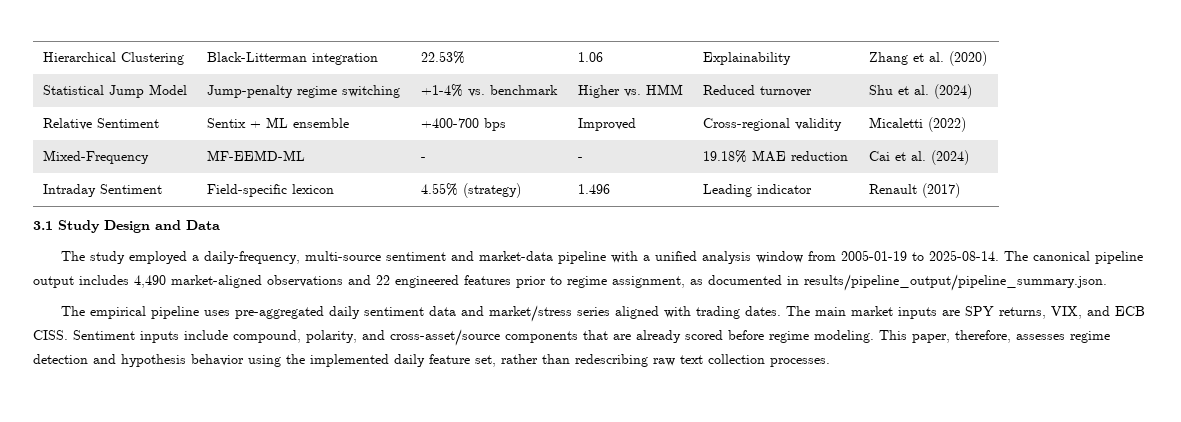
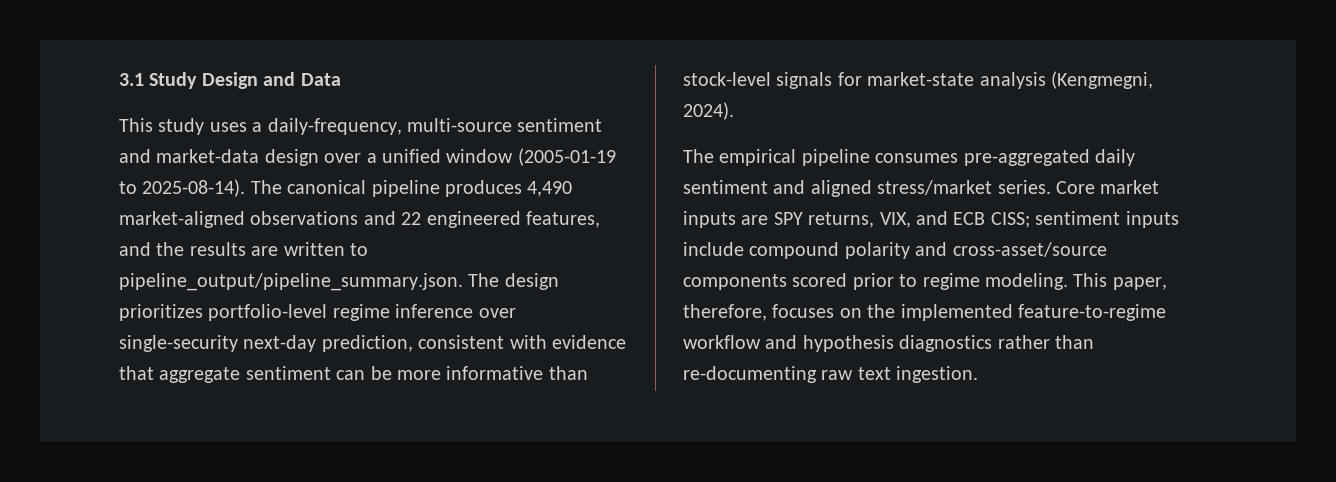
- Hierarchical Clustering | Black-Litterman integration | 22.53% | 1.06 | Explainability | Zhang et al. (2020)
- Statistical Jump Model | Jump-penalty regime switching | +1-4% vs. benchmark | Higher vs. HMM | Reduced turnover | Shu et al. (2024)
- Relative Sentiment | Sentix + ML ensemble | +400-700 bps | Improved | Cross-regional validity | Micaletti (2022)
- Mixed-Frequency | MF-EEMD-ML | - | - | 19.18% MAE reduction | Cai et al. (2024)
- Intraday Sentiment | Field-specific lexicon | 4.55% (strategy) | 1.496 | Leading indicator | Renault (2017)
- The study employed a daily-frequency, multi-source sentiment and market-data pipeline with a unified analysis window from 2005-01-19 to 2025-08-14.
+ This study uses a daily-frequency, multi-source sentiment and market-data design over a unified window (2005-01-19 to 2025-08-14).
- The canonical pipeline output includes 4,490 market-aligned observations and 22 engineered features prior to regime assignment, as documented in results/pipeline_output/pipeline_summary.json.
+ The canonical pipeline produces 4,490 market-aligned observations and 22 engineered features, and the results are written to pipeline_output/pipeline_summary.json. The design prioritizes portfolio-level regime inference over single-security next-day prediction, consistent with evidence that aggregate sentiment can be more informative than stock-level signals for market-state analysis (Kengmegni, 2024).
- The empirical pipeline uses pre-aggregated daily sentiment data and market/stress series aligned with trading dates. The main market inputs are SPY returns, VIX, and ECB CISS. Sentiment inputs include compound, polarity, and cross-asset/source components that are already scored before regime modeling.
+ The empirical pipeline consumes pre-aggregated daily sentiment and aligned stress/market series. Core market inputs are SPY returns, VIX, and ECB CISS; sentiment inputs include compound polarity and cross-asset/source components scored prior to regime modeling.
- This paper, therefore, assesses regime detection and hypothesis behavior using the implemented daily feature set, rather than redescribing raw text collection processes.
+ This paper, therefore, focuses on the implemented feature-to-regime workflow and hypothesis diagnostics rather than re-documenting raw text ingestion.

